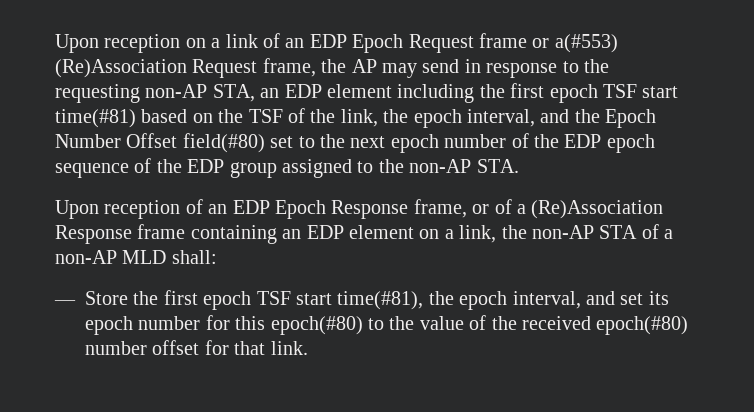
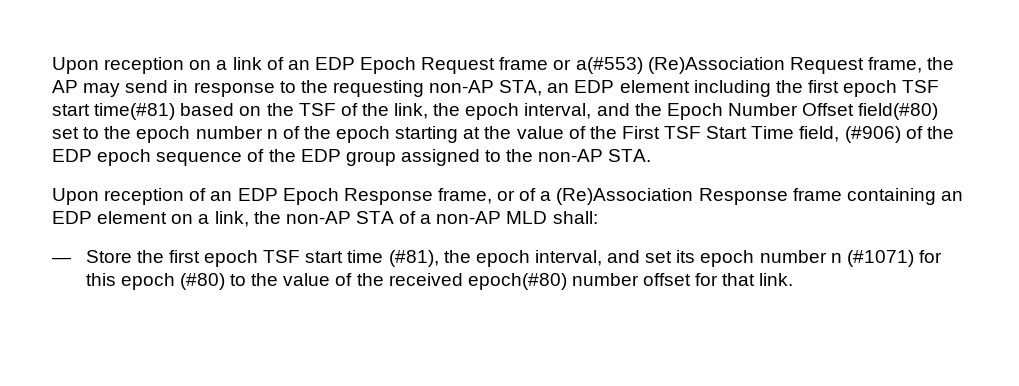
- Upon reception on a link of an EDP Epoch Request frame or a(#553) (Re)Association Request frame, the AP may send in response to the requesting non-AP STA, an EDP element including the first epoch TSF start time(#81) based on the TSF of the link, the epoch interval, and the Epoch Number Offset field(#80) set to the next epoch number of the EDP epoch sequence of the EDP group assigned to the non-AP STA.
+ Upon reception on a link of an EDP Epoch Request frame or a(#553) (Re)Association Request frame, the AP may send in response to the requesting non-AP STA, an EDP element including the first epoch TSF start time(#81) based on the TSF of the link, the epoch interval, and the Epoch Number Offset field(#80) set to the epoch number n of the epoch starting at the value of the First TSF Start Time field, (#906) of the EDP epoch sequence of the EDP group assigned to the non-AP STA.
- — Store the first epoch TSF start time(#81), the epoch interval, and set its epoch number for this epoch(#80) to the value of the received epoch(#80) number offset for that link.
+ — Store the first epoch TSF start time (#81), the epoch interval, and set its epoch number n (#1071) for this epoch (#80) to the value of the received epoch(#80) number offset for that link.

